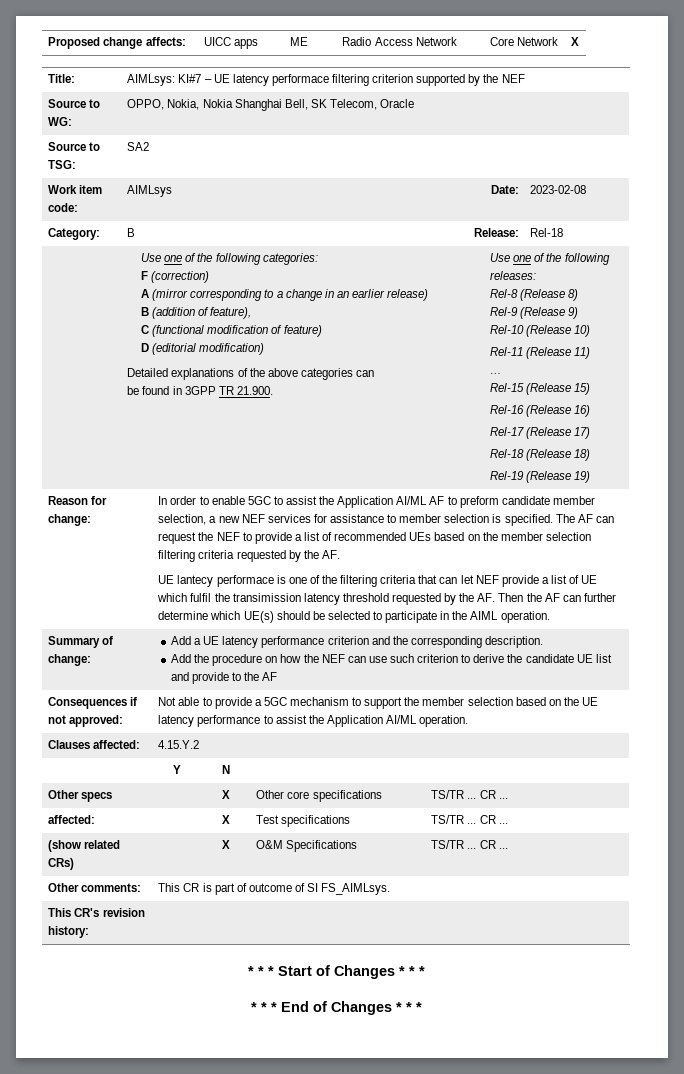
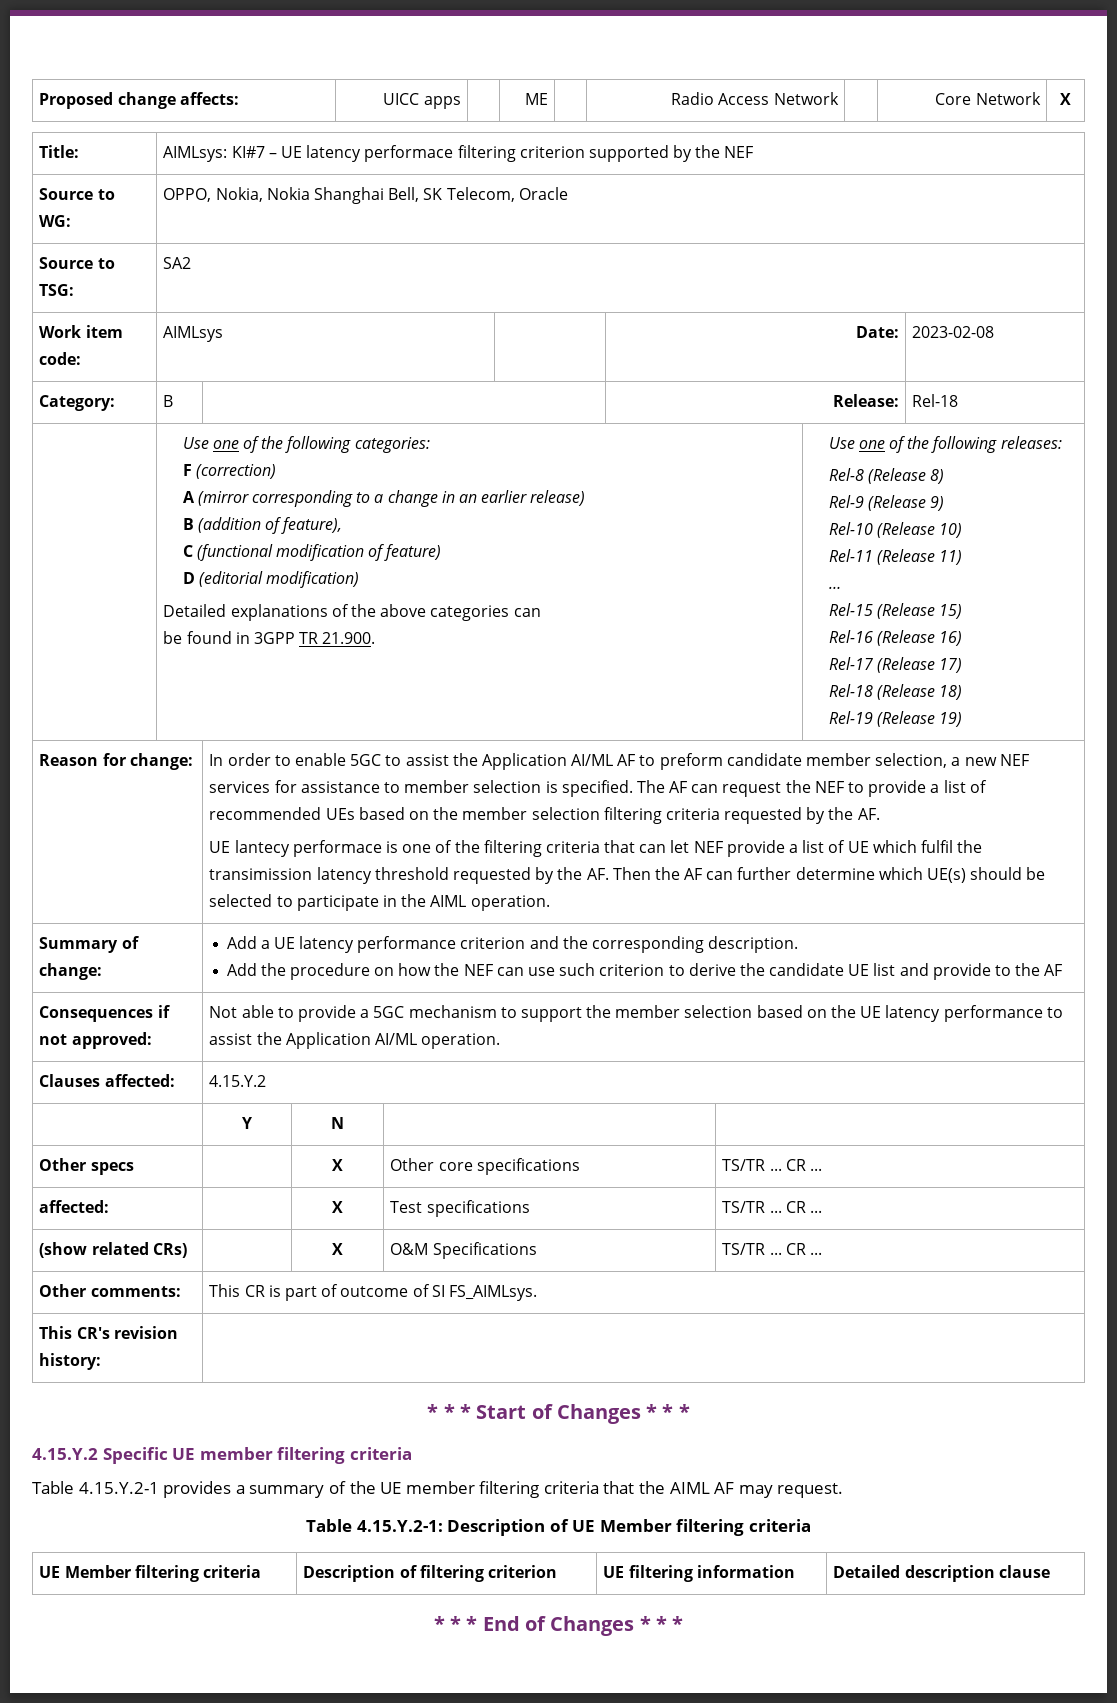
+ 4.15.Y.2 Specific UE member filtering criteria
+ Table 4.15.Y.2-1 provides a summary of the UE member filtering criteria that the AIML AF may request.
+ Table 4.15.Y.2-1: Description of UE Member filtering criteria
+ UE Member filtering criteria | Description of filtering criterion | UE filtering information | Detailed description clause

